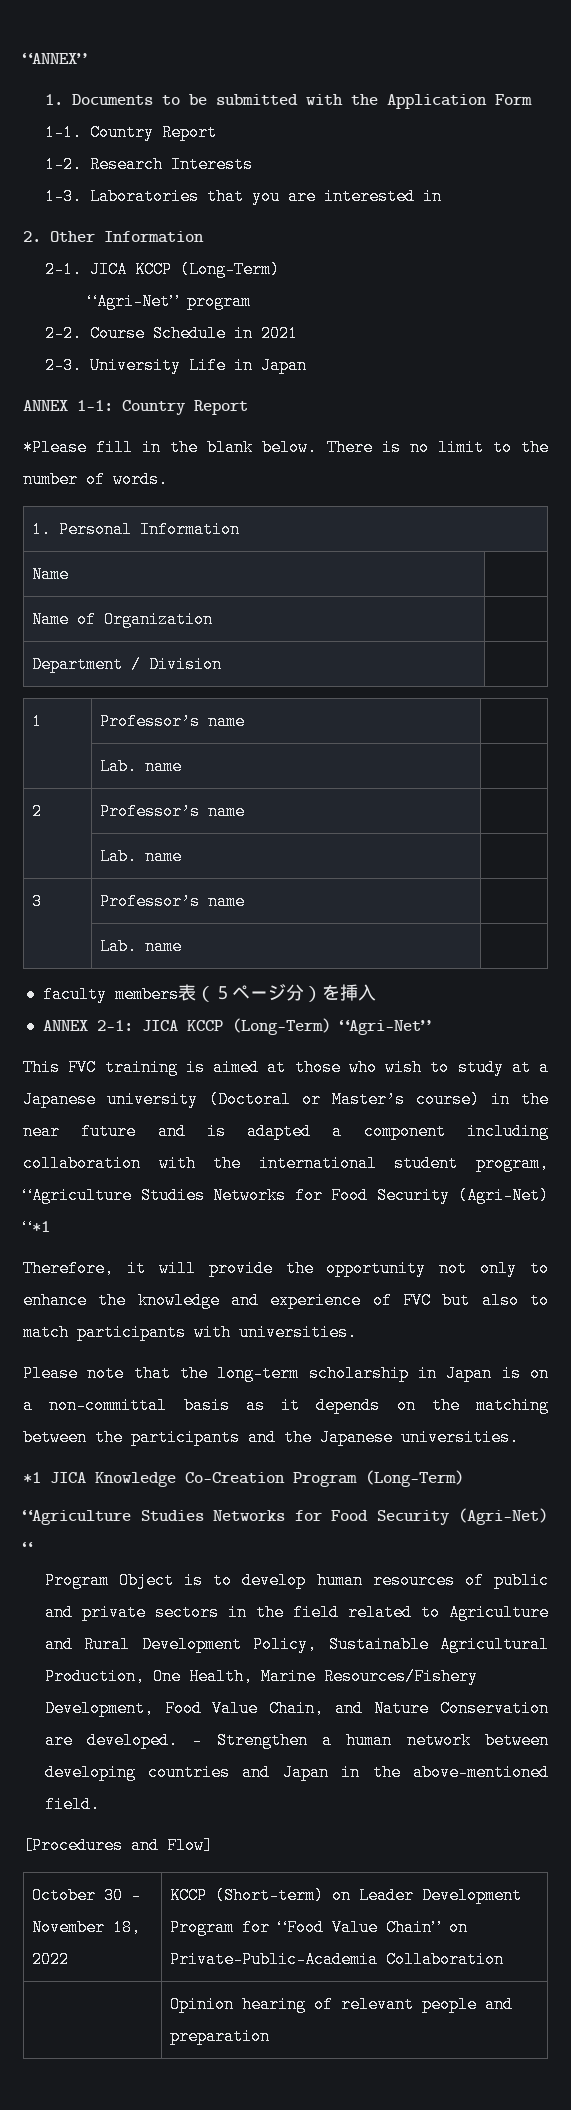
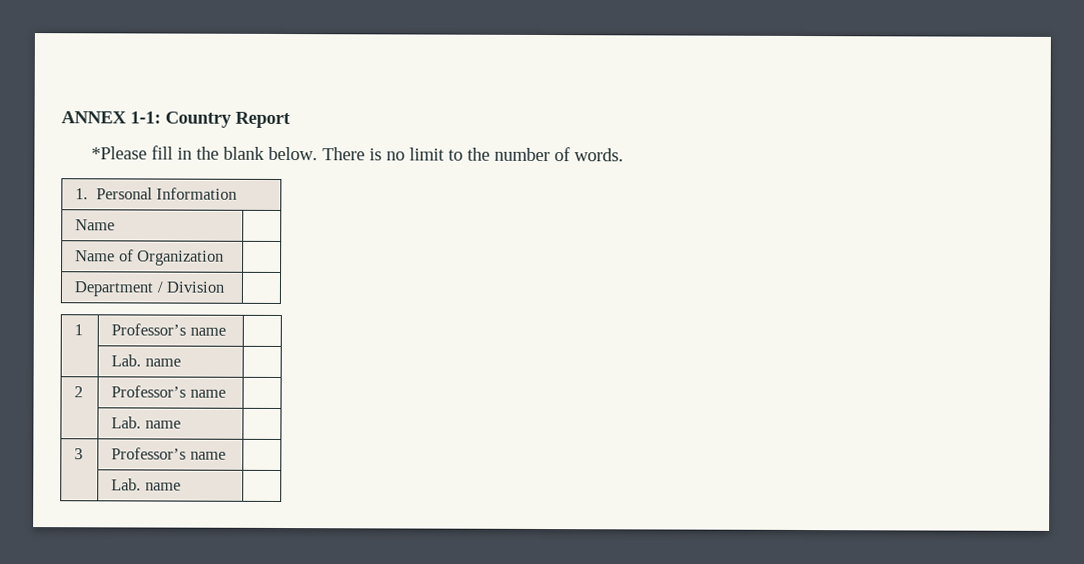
- “ANNEX”
- 1. Documents to be submitted with the Application Form
- 1-1. Country Report
- 1-2. Research Interests
- 1-3. Laboratories that you are interested in
- 2. Other Information
- 2-1. JICA KCCP (Long-Term)
- “Agri-Net” program
- 2-2. Course Schedule in 2021
- 2-3. University Life in Japan
- faculty members表（５ページ分）を挿入
- ANNEX 2-1: JICA KCCP (Long-Term) “Agri-Net”
- This FVC training is aimed at those who wish to study at a Japanese university (Doctoral or Master’s course) in the near future and is adapted a component including collaboration with the international student program, “Agriculture Studies Networks for Food Security (Agri-Net) “*1
- Therefore, it will provide the opportunity not only to enhance the knowledge and experience of FVC but also to match participants with universities.
- Please note that the long-term scholarship in Japan is on a non-committal basis as it depends on the matching between the participants and the Japanese universities.
- *1 JICA Knowledge Co-Creation Program (Long-Term)
- “Agriculture Studies Networks for Food Security (Agri-Net) “
- Program Object is to develop human resources of public and private sectors in the field related to Agriculture and Rural Development Policy, Sustainable Agricultural Production, One Health, Marine Resources/Fishery Development, Food Value Chain, and Nature Conservation are developed. - Strengthen a human network between developing countries and Japan in the above-mentioned field.
- [Procedures and Flow]
- October 30 – November 18, 2022 | KCCP (Short-term) on Leader Development Program for “Food Value Chain” on Private-Public-Academia Collaboration
- | Opinion hearing of relevant people and preparation

